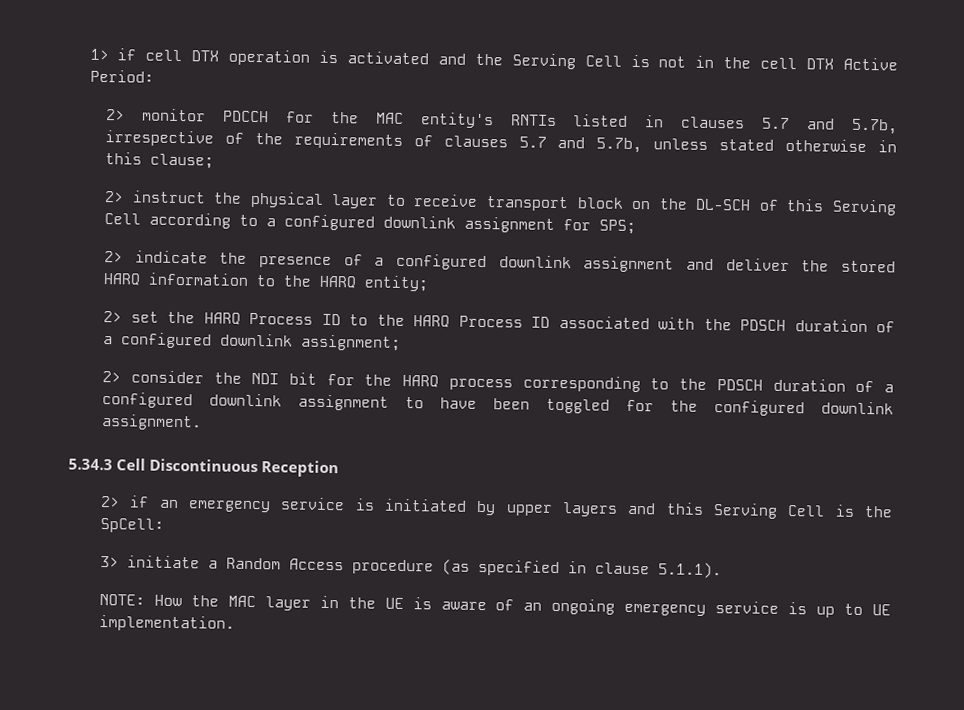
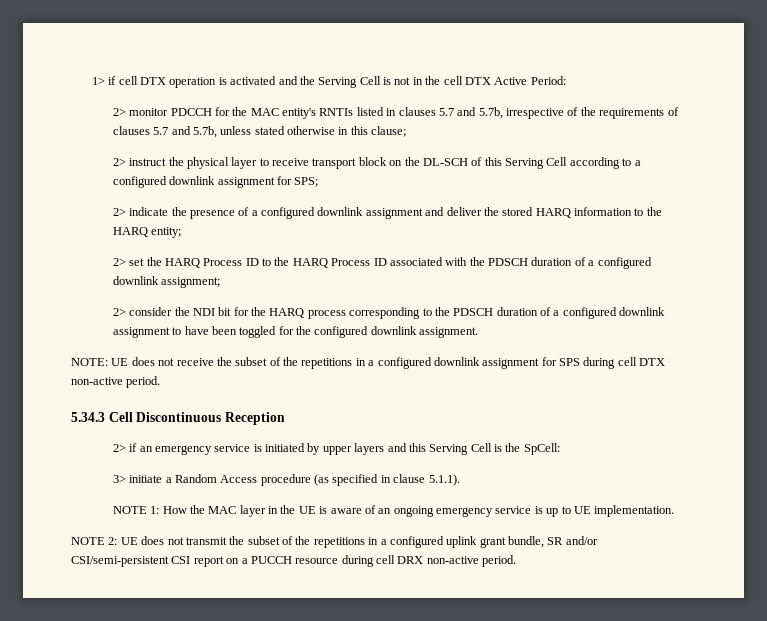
+ NOTE: UE does not receive the subset of the repetitions in a configured downlink assignment for SPS during cell DTX non-active period.
- NOTE: How the MAC layer in the UE is aware of an ongoing emergency service is up to UE implementation.
+ NOTE 1: How the MAC layer in the UE is aware of an ongoing emergency service is up to UE implementation.
+ NOTE 2: UE does not transmit the subset of the repetitions in a configured uplink grant bundle, SR and/or CSI/semi-persistent CSI report on a PUCCH resource during cell DRX non-active period.

